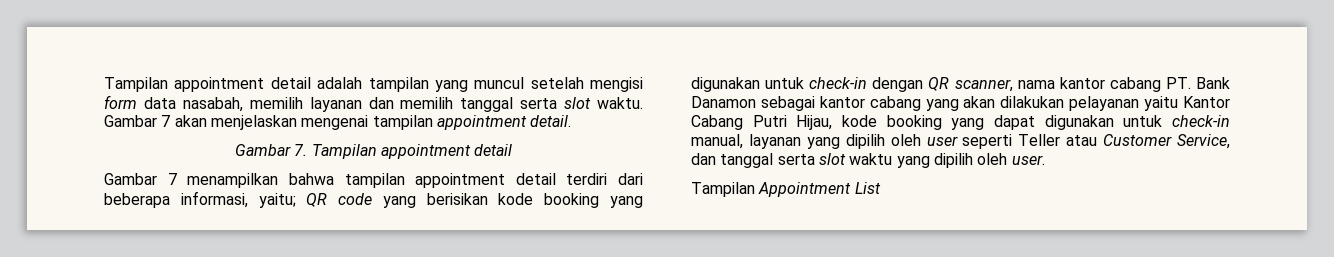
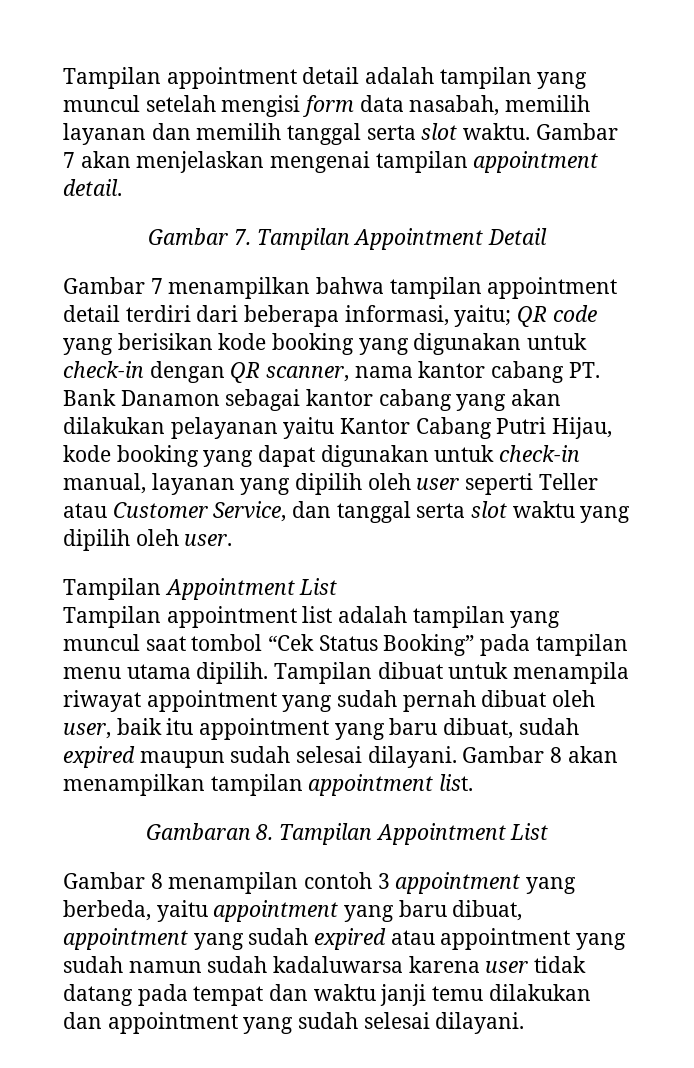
- Gambar 7. Tampilan appointment detail
+ Gambar 7. Tampilan Appointment Detail
+ Tampilan appointment list adalah tampilan yang muncul saat tombol “Cek Status Booking” pada tampilan menu utama dipilih. Tampilan dibuat untuk menampila riwayat appointment yang sudah pernah dibuat oleh user, baik itu appointment yang baru dibuat, sudah expired maupun sudah selesai dilayani. Gambar 8 akan menampilkan tampilan appointment list.
+ Gambaran 8. Tampilan Appointment List
+ Gambar 8 menampilan contoh 3 appointment yang berbeda, yaitu appointment yang baru dibuat, appointment yang sudah expired atau appointment yang sudah namun sudah kadaluwarsa karena user tidak datang pada tempat dan waktu janji temu dilakukan dan appointment yang sudah selesai dilayani.

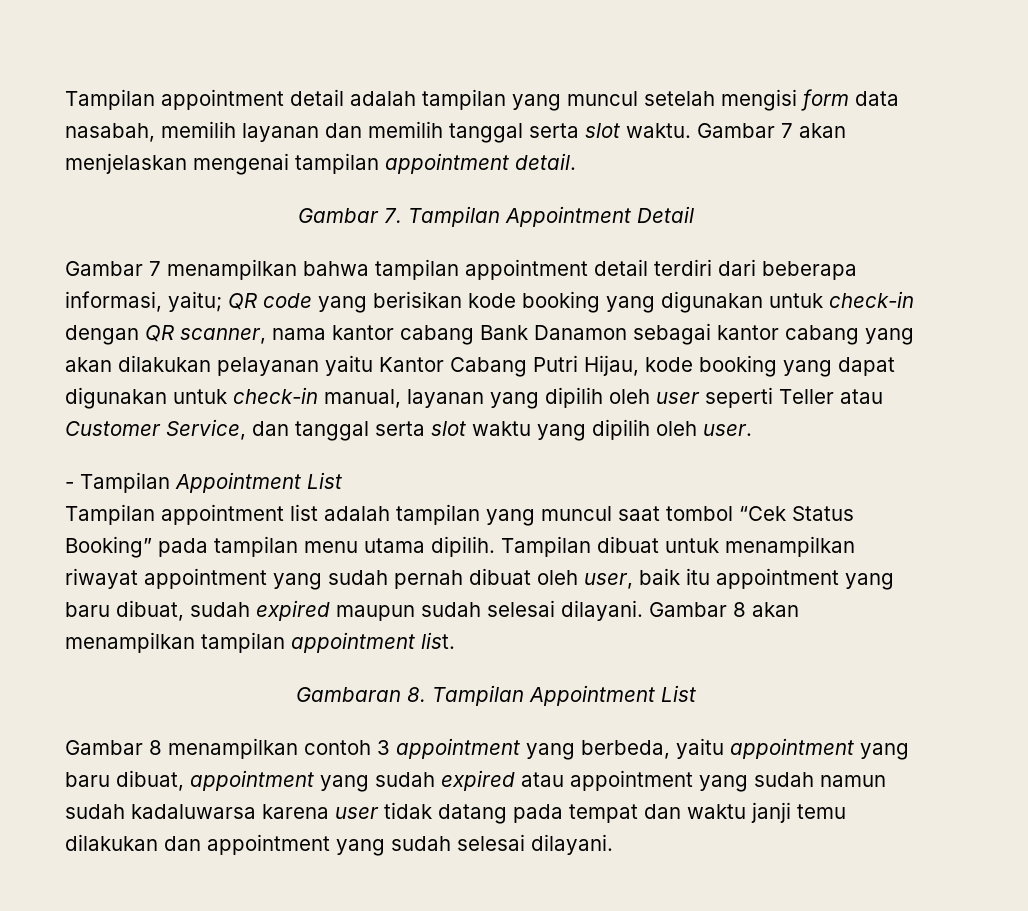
- QR code yang berisikan kode booking yang digunakan untuk check-in dengan QR scanner, nama kantor cabang PT. Bank Danamon sebagai kantor cabang yang akan dilakukan pelayanan yaitu Kantor Cabang Putri Hijau, kode booking yang dapat digunakan untuk check-in manual, layanan yang dipilih oleh user seperti Teller atau Customer Service, dan tanggal serta slot waktu yang dipilih oleh user.
- Tampilan Appointment List
+ QR code yang berisikan kode booking yang digunakan untuk check-in dengan QR scanner, nama kantor cabang Bank Danamon sebagai kantor cabang yang akan dilakukan pelayanan yaitu Kantor Cabang Putri Hijau, kode booking yang dapat digunakan untuk check-in manual, layanan yang dipilih oleh user seperti Teller atau Customer Service, dan tanggal serta slot waktu yang dipilih oleh user.
+ - Tampilan Appointment List
- Tampilan dibuat untuk menampila riwayat appointment yang sudah pernah dibuat oleh user, baik itu appointment yang baru dibuat, sudah expired maupun sudah selesai dilayani.
+ Tampilan dibuat untuk menampilkan riwayat appointment yang sudah pernah dibuat oleh user, baik itu appointment yang baru dibuat, sudah expired maupun sudah selesai dilayani.
- Gambar 8 menampilan contoh 3 appointment yang berbeda, yaitu appointment yang baru dibuat, appointment yang sudah expired atau appointment yang sudah namun sudah kadaluwarsa karena user tidak datang pada tempat dan waktu janji temu dilakukan dan appointment yang sudah selesai dilayani.
+ Gambar 8 menampilkan contoh 3 appointment yang berbeda, yaitu appointment yang baru dibuat, appointment yang sudah expired atau appointment yang sudah namun sudah kadaluwarsa karena user tidak datang pada tempat dan waktu janji temu dilakukan dan appointment yang sudah selesai dilayani.

